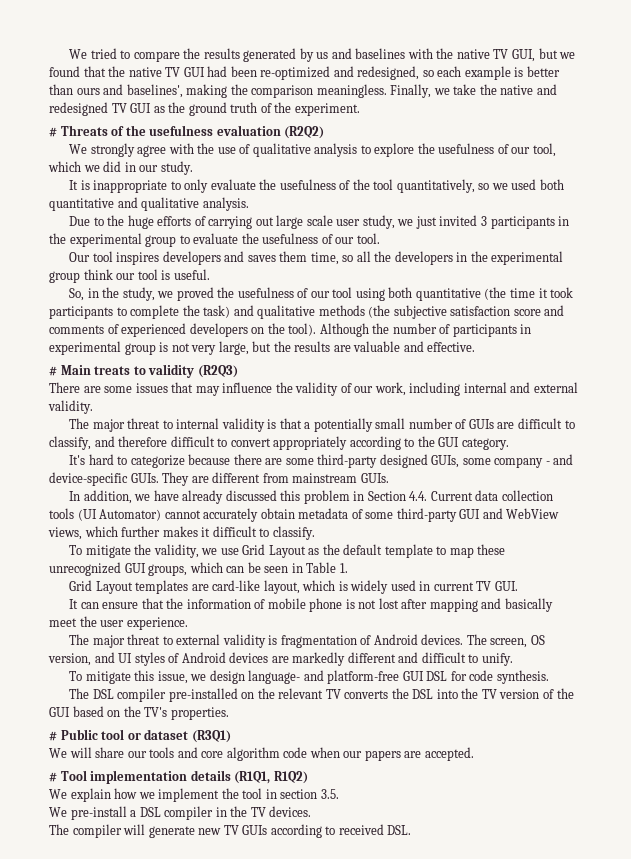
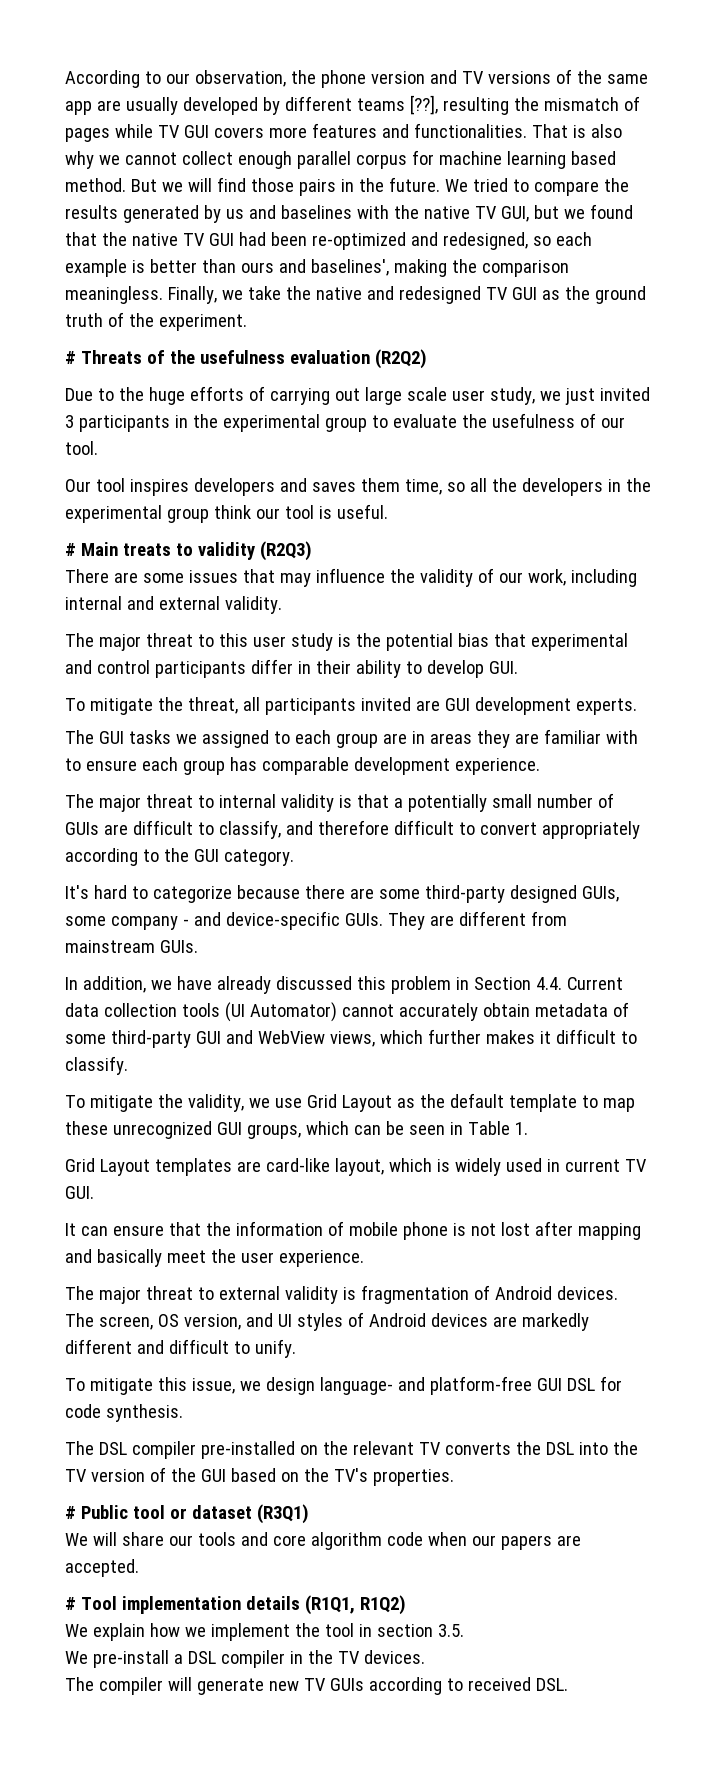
+ According to our observation, the phone version and TV versions of the same app are usually developed by different teams [??], resulting the mismatch of pages while TV GUI covers more features and functionalities. That is also why we cannot collect enough parallel corpus for machine learning based method. But we will find those pairs in the future.
- We strongly agree with the use of qualitative analysis to explore the usefulness of our tool, which we did in our study.
- It is inappropriate to only evaluate the usefulness of the tool quantitatively, so we used both quantitative and qualitative analysis.
- So, in the study, we proved the usefulness of our tool using both quantitative (the time it took participants to complete the task) and qualitative methods (the subjective satisfaction score and comments of experienced developers on the tool). Although the number of participants in experimental group is not very large, but the results are valuable and effective.
+ The major threat to this user study is the potential bias that experimental and control participants differ in their ability to develop GUI.
+ To mitigate the threat, all participants invited are GUI development experts.
+ The GUI tasks we assigned to each group are in areas they are familiar with to ensure each group has comparable development experience.

